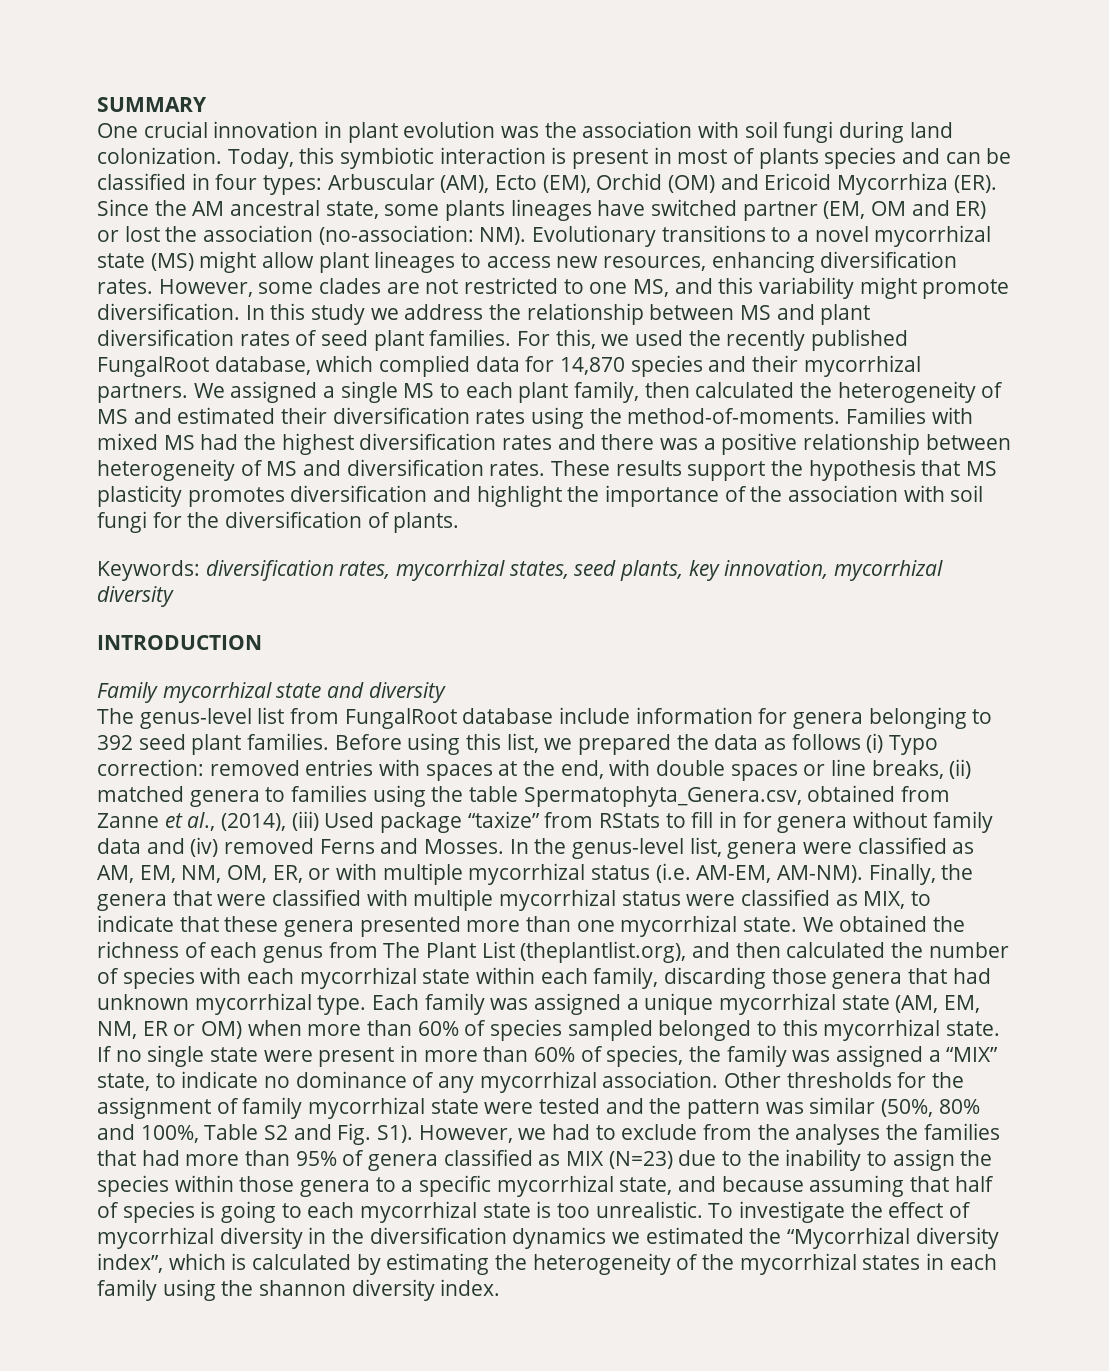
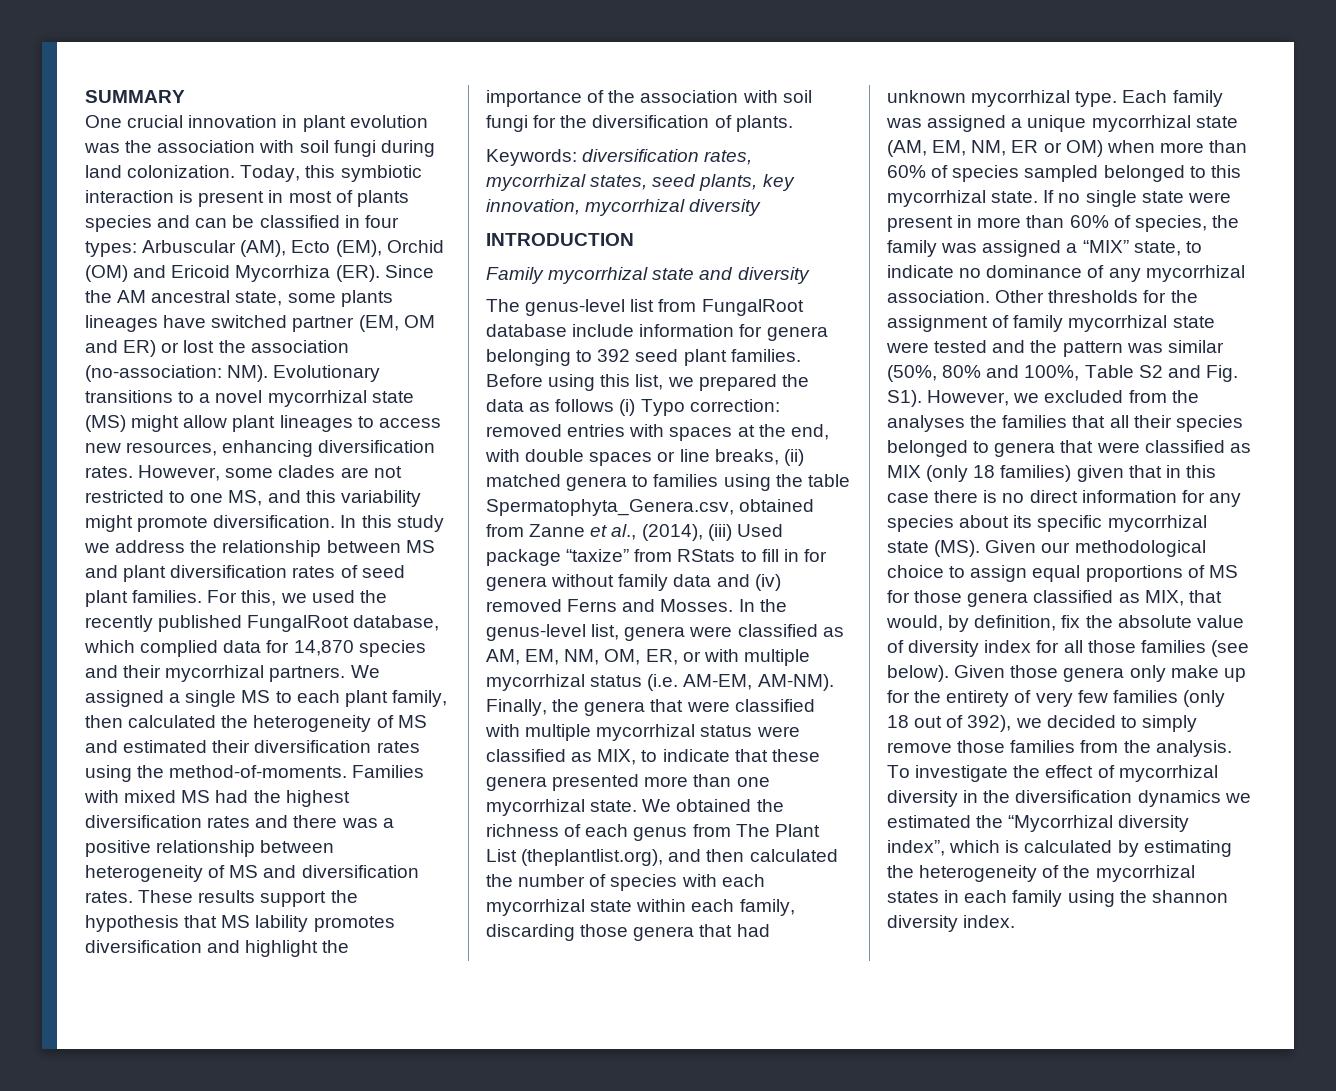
- These results support the hypothesis that MS plasticity promotes diversification and highlight the importance of the association with soil fungi for the diversification of plants.
+ These results support the hypothesis that MS lability promotes diversification and highlight the importance of the association with soil fungi for the diversification of plants.
- Other thresholds for the assignment of family mycorrhizal state were tested and the pattern was similar (50%, 80% and 100%, Table S2 and Fig. S1). However, we had to exclude from the analyses the families that had more than 95% of genera classified as MIX (N=23) due to the inability to assign the species within those genera to a specific mycorrhizal state, and because assuming that half of species is going to each mycorrhizal state is too unrealistic.
+ Other thresholds for the assignment of family mycorrhizal state were tested and the pattern was similar (50%, 80% and 100%, Table S2 and Fig. S1). However, we excluded from the analyses the families that all their species belonged to genera that were classified as MIX (only 18 families) given that in this case there is no direct information for any species about its specific mycorrhizal state (MS). Given our methodological choice to assign equal proportions of MS for those genera classified as MIX, that would, by definition, fix the absolute value of diversity index for all those families (see below). Given those genera only make up for the entirety of very few families (only 18 out of 392), we decided to simply remove those families from the analysis.

